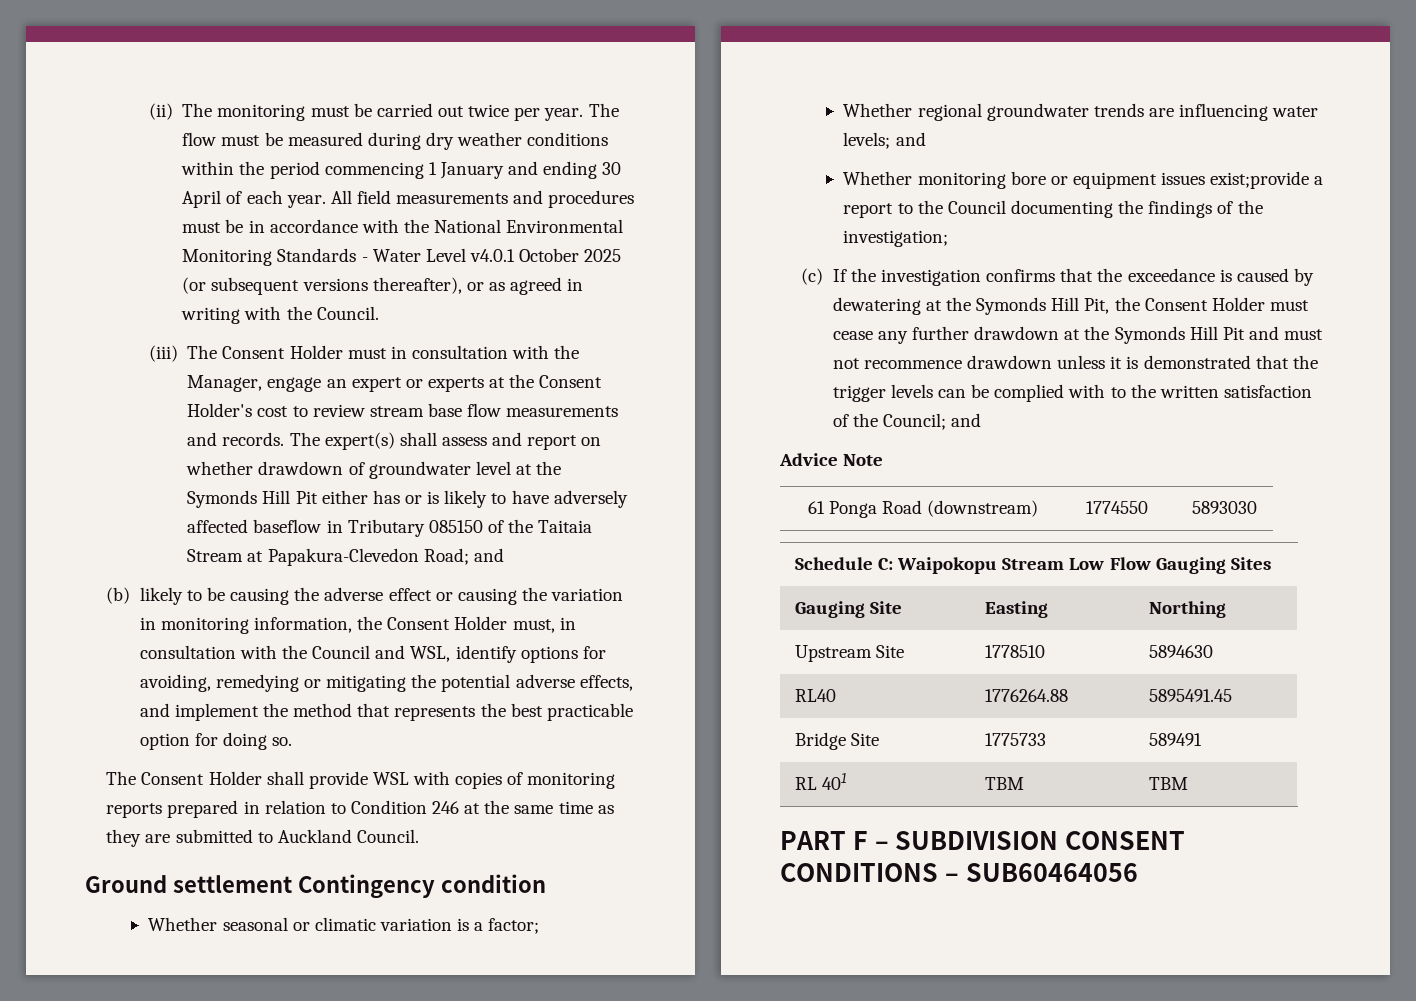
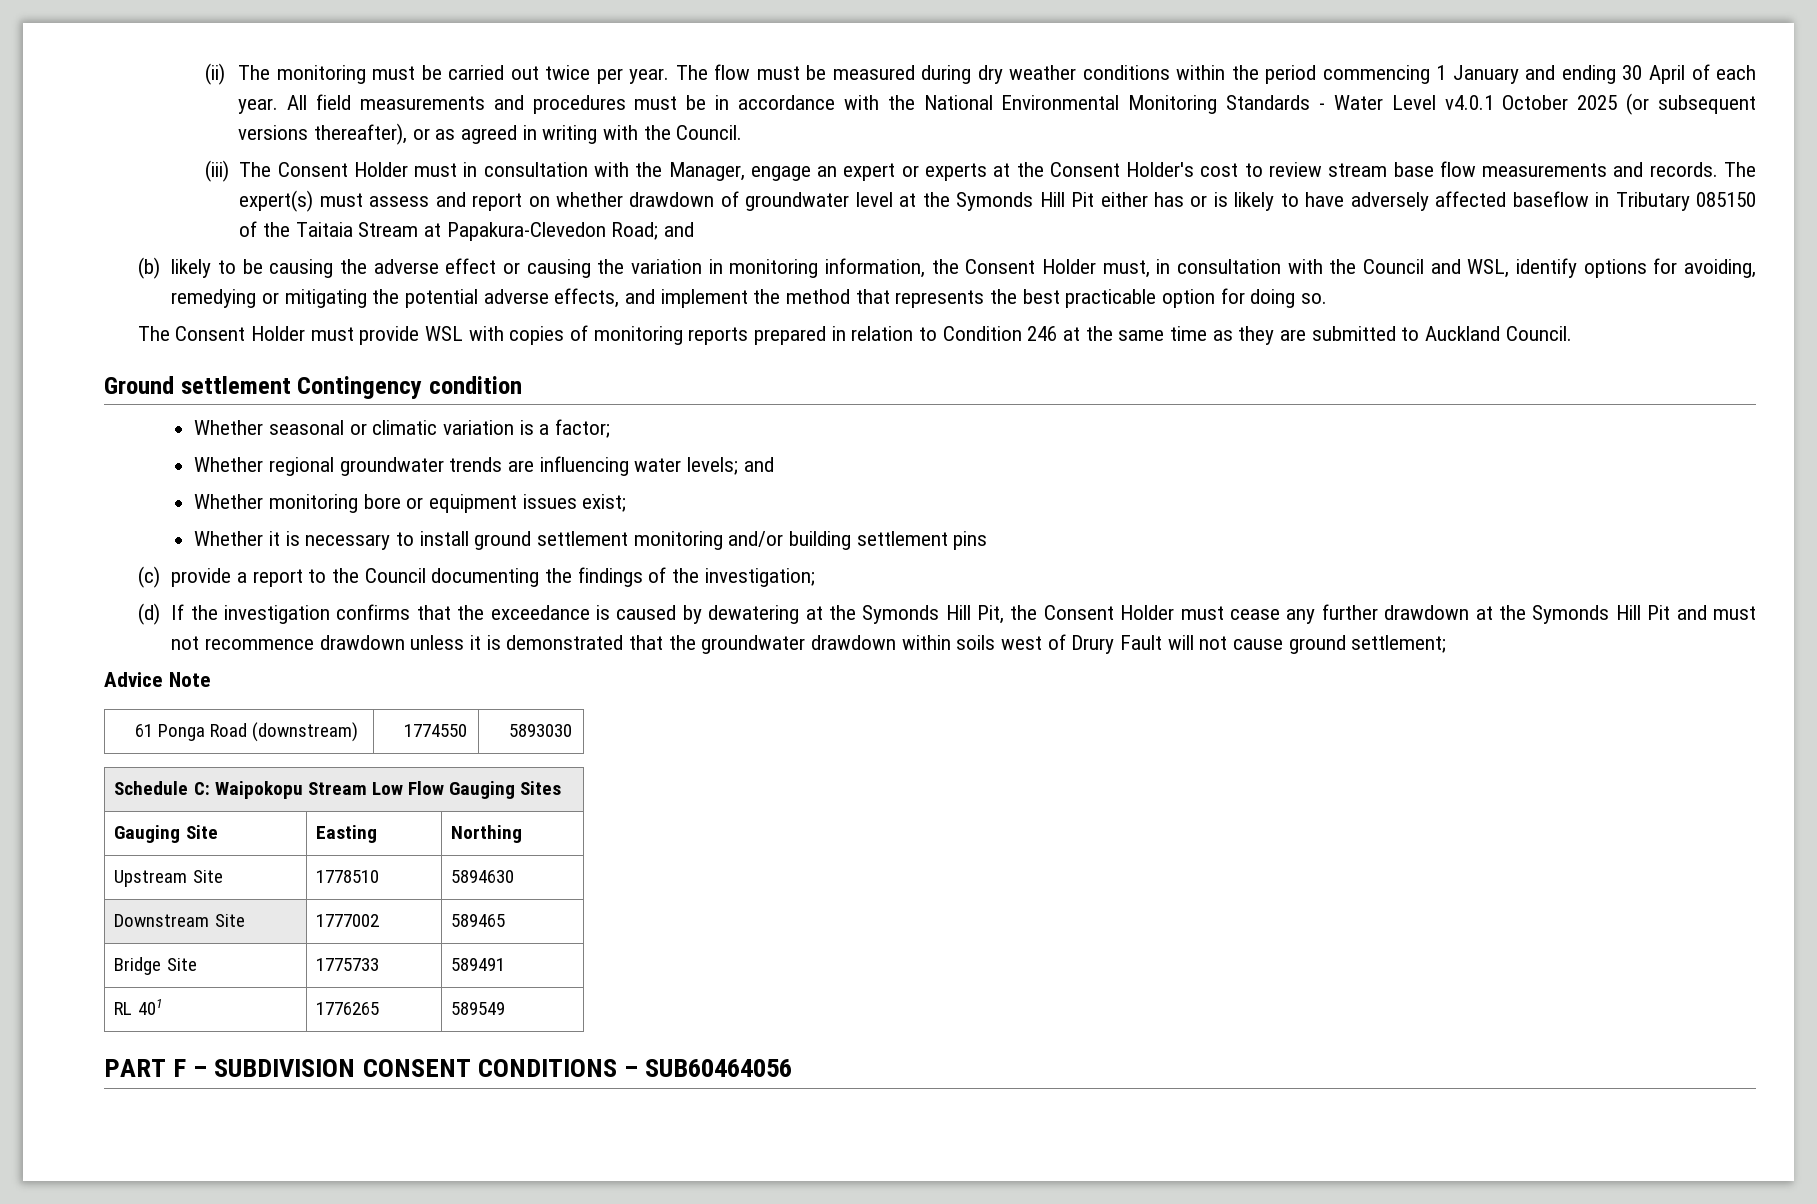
- The expert(s) shall assess and report on whether drawdown of groundwater level at the Symonds Hill Pit either has or is likely to have adversely affected baseflow in Tributary 085150 of the Taitaia Stream at Papakura-Clevedon Road; and
+ The expert(s) must assess and report on whether drawdown of groundwater level at the Symonds Hill Pit either has or is likely to have adversely affected baseflow in Tributary 085150 of the Taitaia Stream at Papakura-Clevedon Road; and
- The Consent Holder shall provide WSL with copies of monitoring reports prepared in relation to Condition 246 at the same time as they are submitted to Auckland Council.
+ The Consent Holder must provide WSL with copies of monitoring reports prepared in relation to Condition 246 at the same time as they are submitted to Auckland Council.
- Whether monitoring bore or equipment issues exist;provide a report to the Council documenting the findings of the investigation;
+ Whether monitoring bore or equipment issues exist;
+ Whether it is necessary to install ground settlement monitoring and/or building settlement pins
+ (c) provide a report to the Council documenting the findings of the investigation;
- (c) If the investigation confirms that the exceedance is caused by dewatering at the Symonds Hill Pit, the Consent Holder must cease any further drawdown at the Symonds Hill Pit and must not recommence drawdown unless it is demonstrated that the trigger levels can be complied with to the written satisfaction of the Council; and
+ (d) If the investigation confirms that the exceedance is caused by dewatering at the Symonds Hill Pit, the Consent Holder must cease any further drawdown at the Symonds Hill Pit and must not recommence drawdown unless it is demonstrated that the groundwater drawdown within soils west of Drury Fault will not cause ground settlement;
- RL40 | 1776264.88 | 5895491.45
+ Downstream Site | 1777002 | 589465
- RL 401 | TBM | TBM
+ RL 401 | 1776265 | 589549

